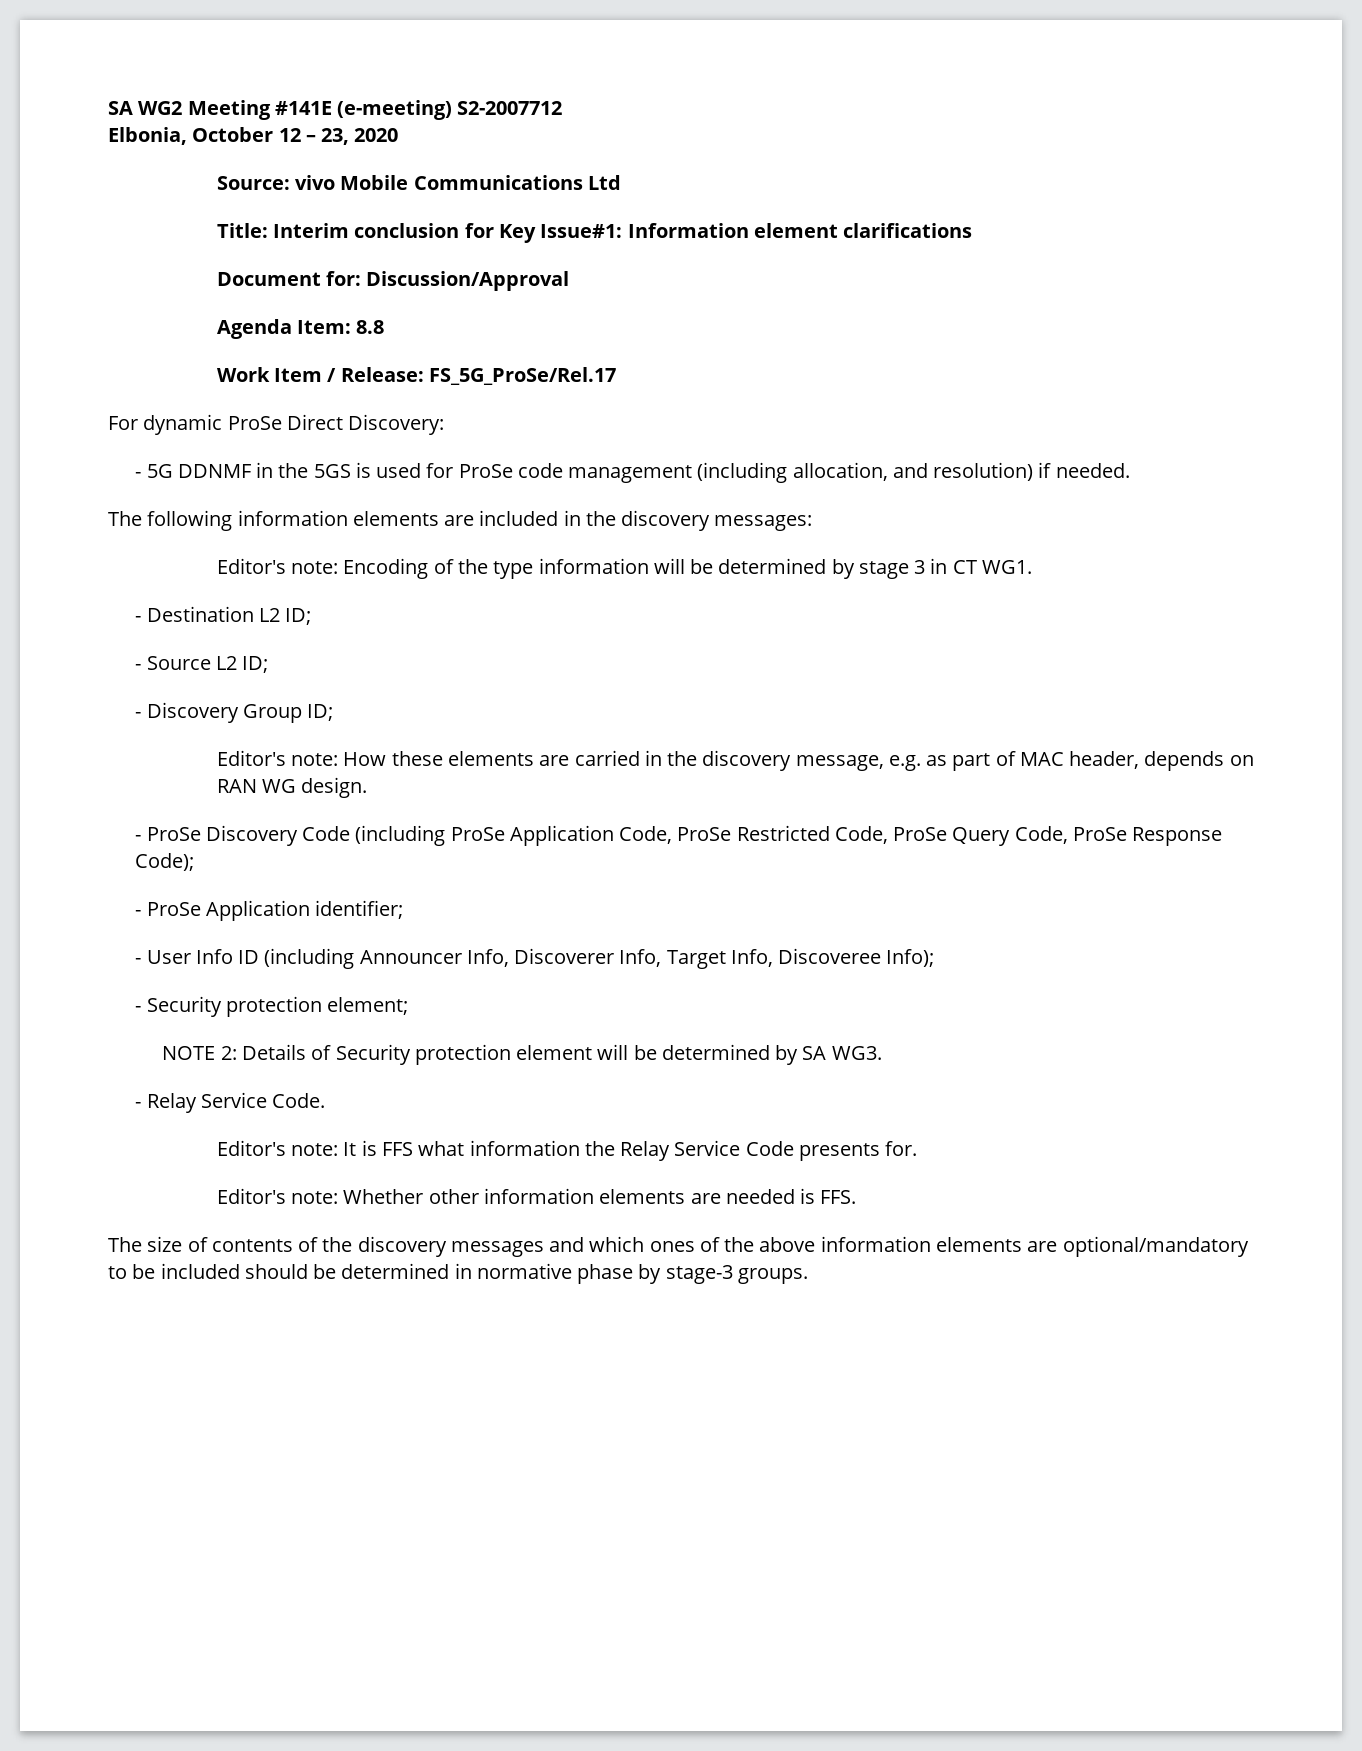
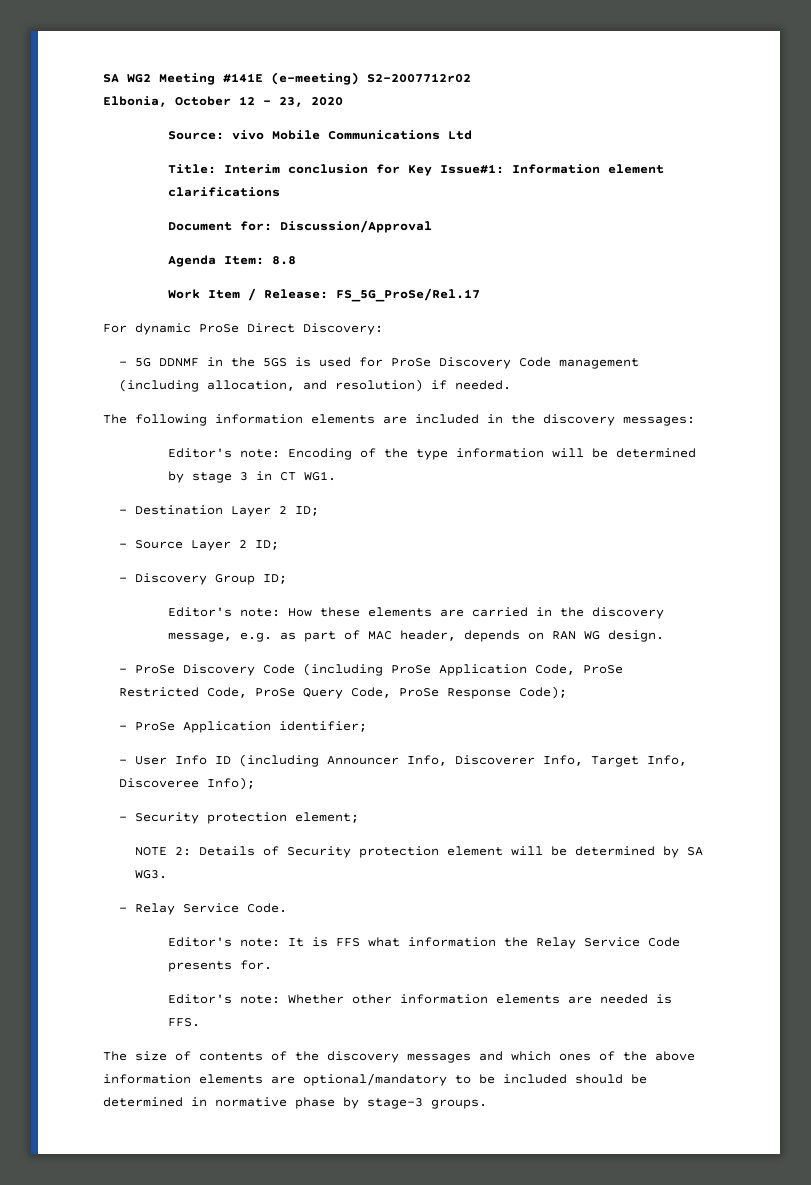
- SA WG2 Meeting #141E (e-meeting) S2-2007712
+ SA WG2 Meeting #141E (e-meeting) S2-2007712r02
- - 5G DDNMF in the 5GS is used for ProSe code management (including allocation, and resolution) if needed.
+ - 5G DDNMF in the 5GS is used for ProSe Discovery Code management (including allocation, and resolution) if needed.
- - Destination L2 ID;
+ - Destination Layer 2 ID;
- - Source L2 ID;
+ - Source Layer 2 ID;

